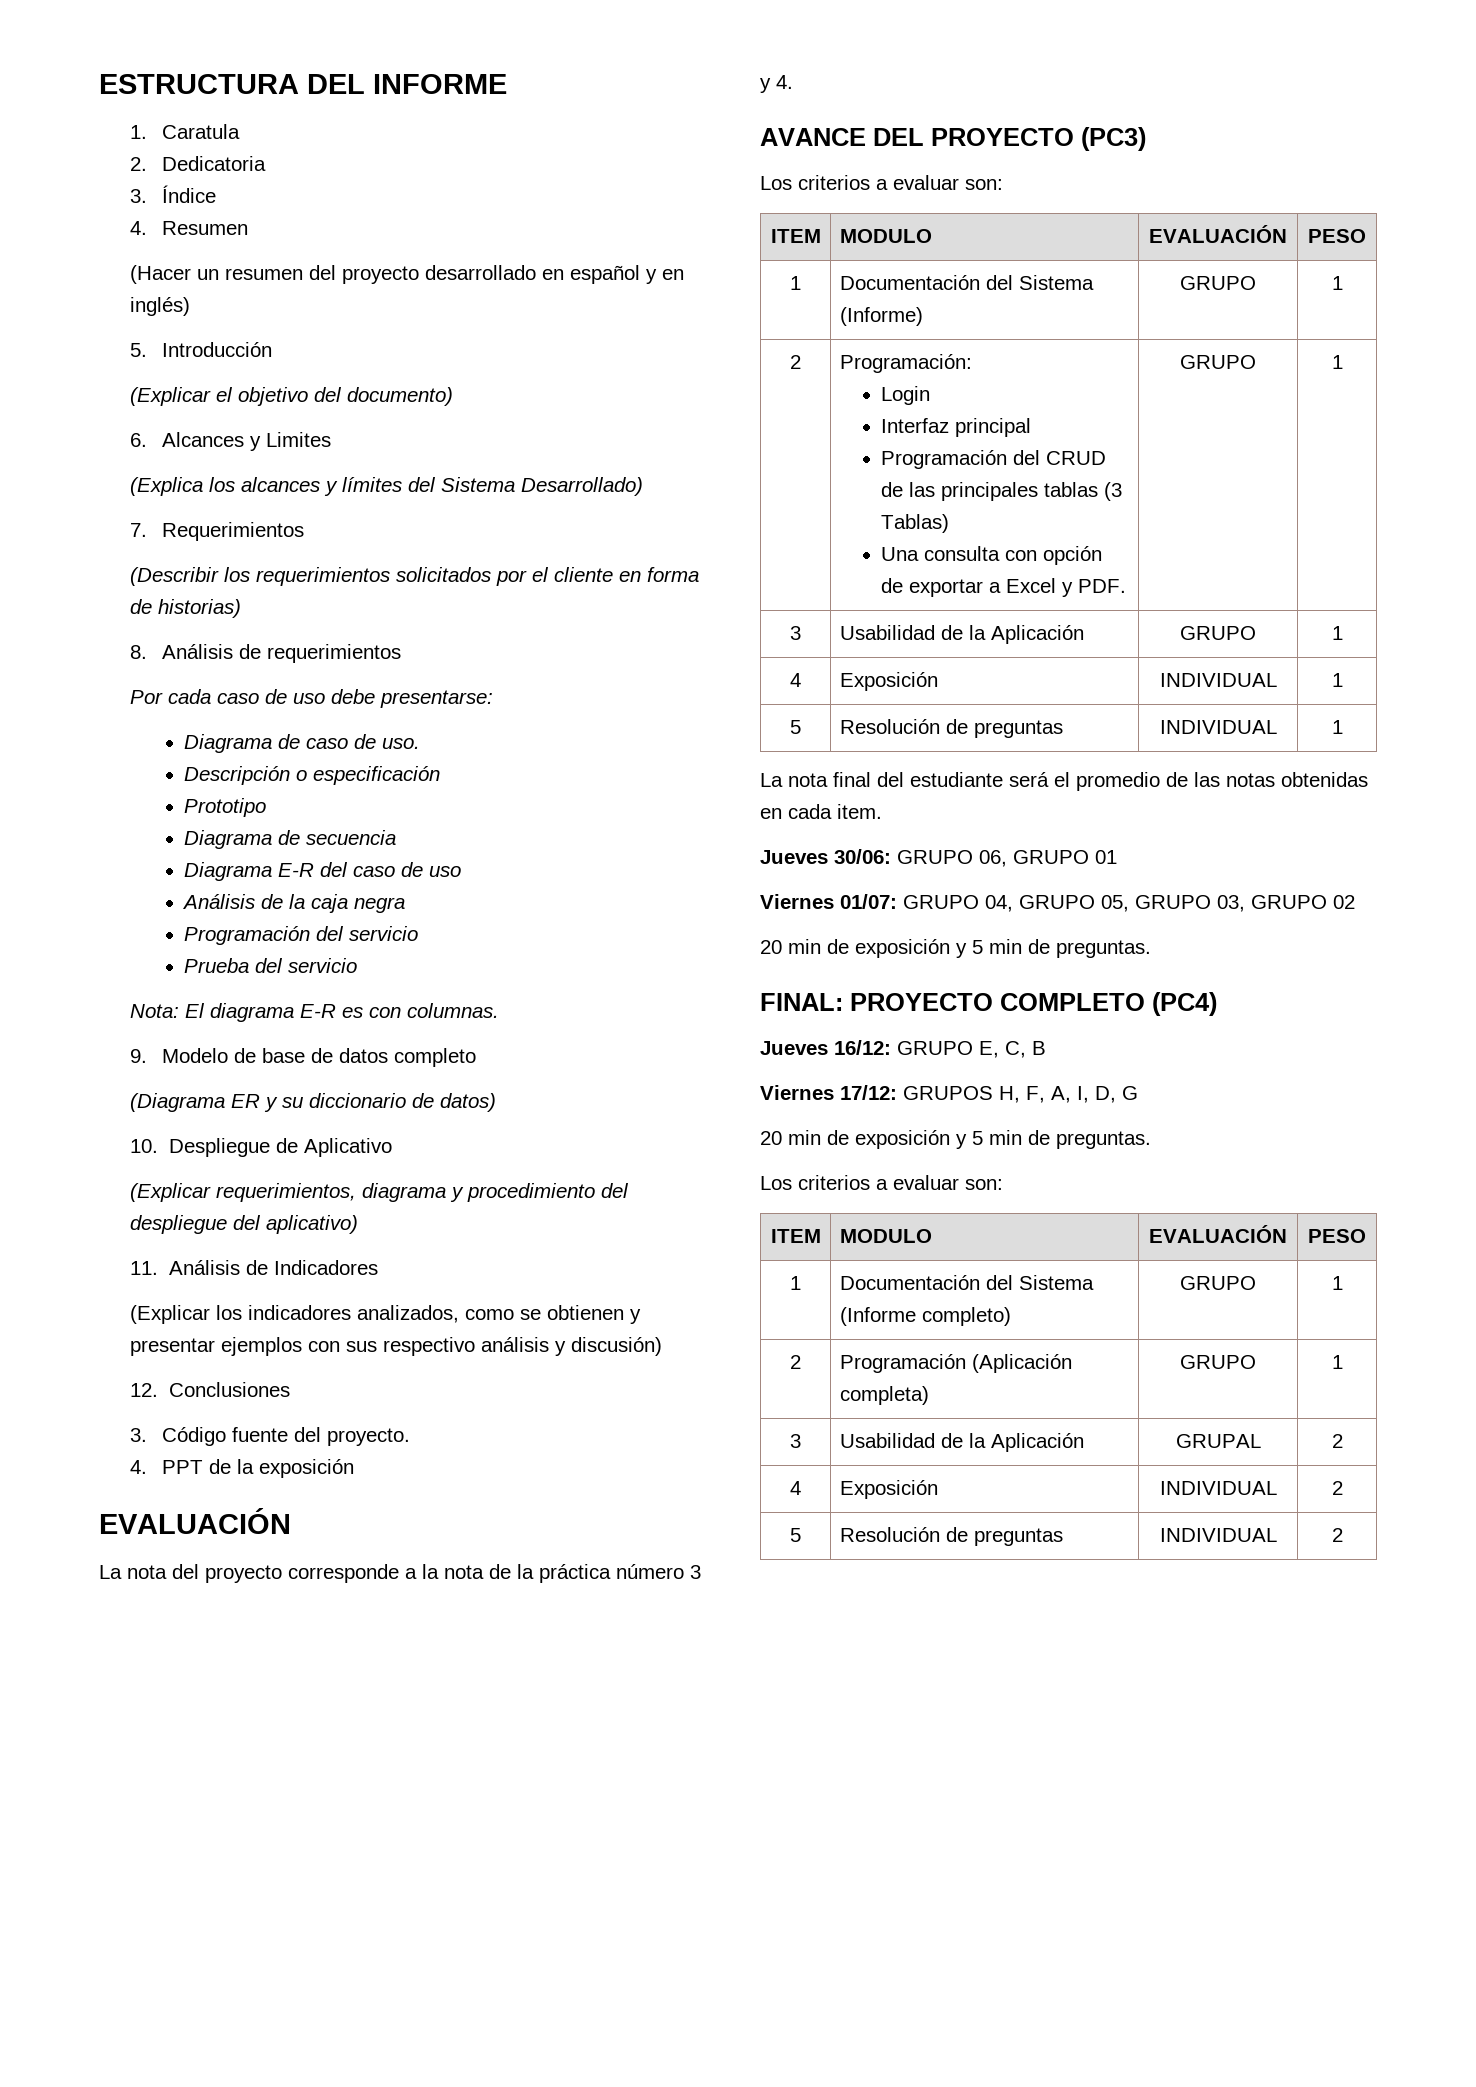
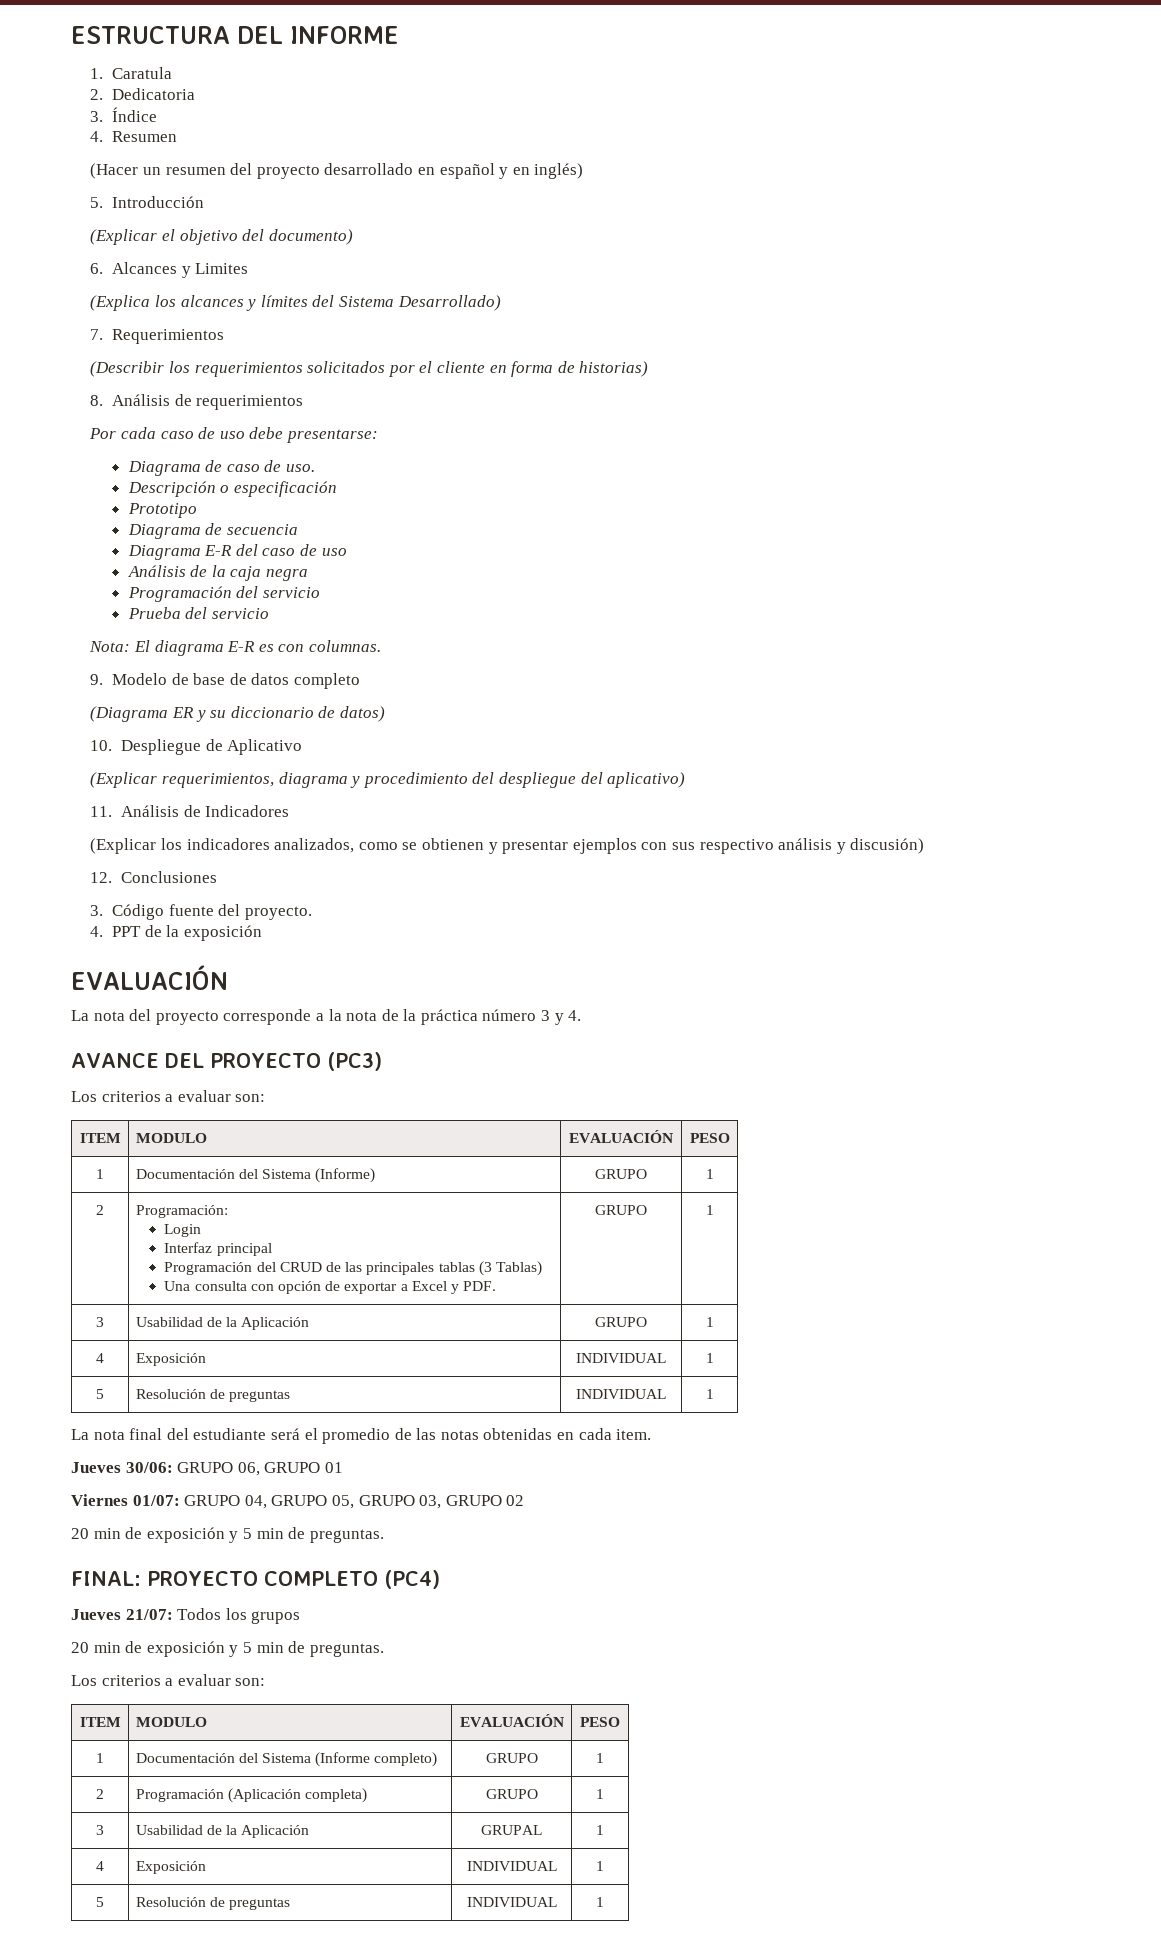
- Jueves 16/12: GRUPO E, C, B
- Viernes 17/12: GRUPOS H, F, A, I, D, G
+ Jueves 21/07: Todos los grupos
- 3 | Usabilidad de la Aplicación | GRUPAL | 2
- 4 | Exposición | INDIVIDUAL | 2
- 5 | Resolución de preguntas | INDIVIDUAL | 2
+ 3 | Usabilidad de la Aplicación | GRUPAL | 1
+ 4 | Exposición | INDIVIDUAL | 1
+ 5 | Resolución de preguntas | INDIVIDUAL | 1

